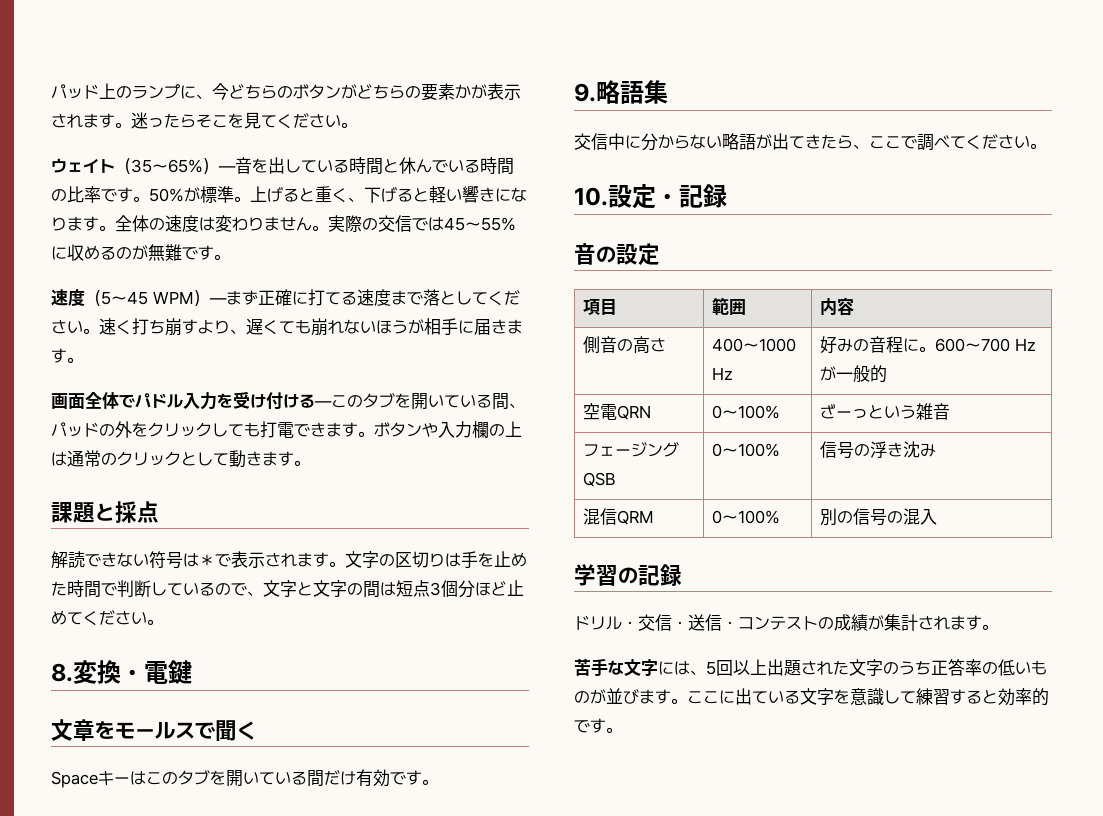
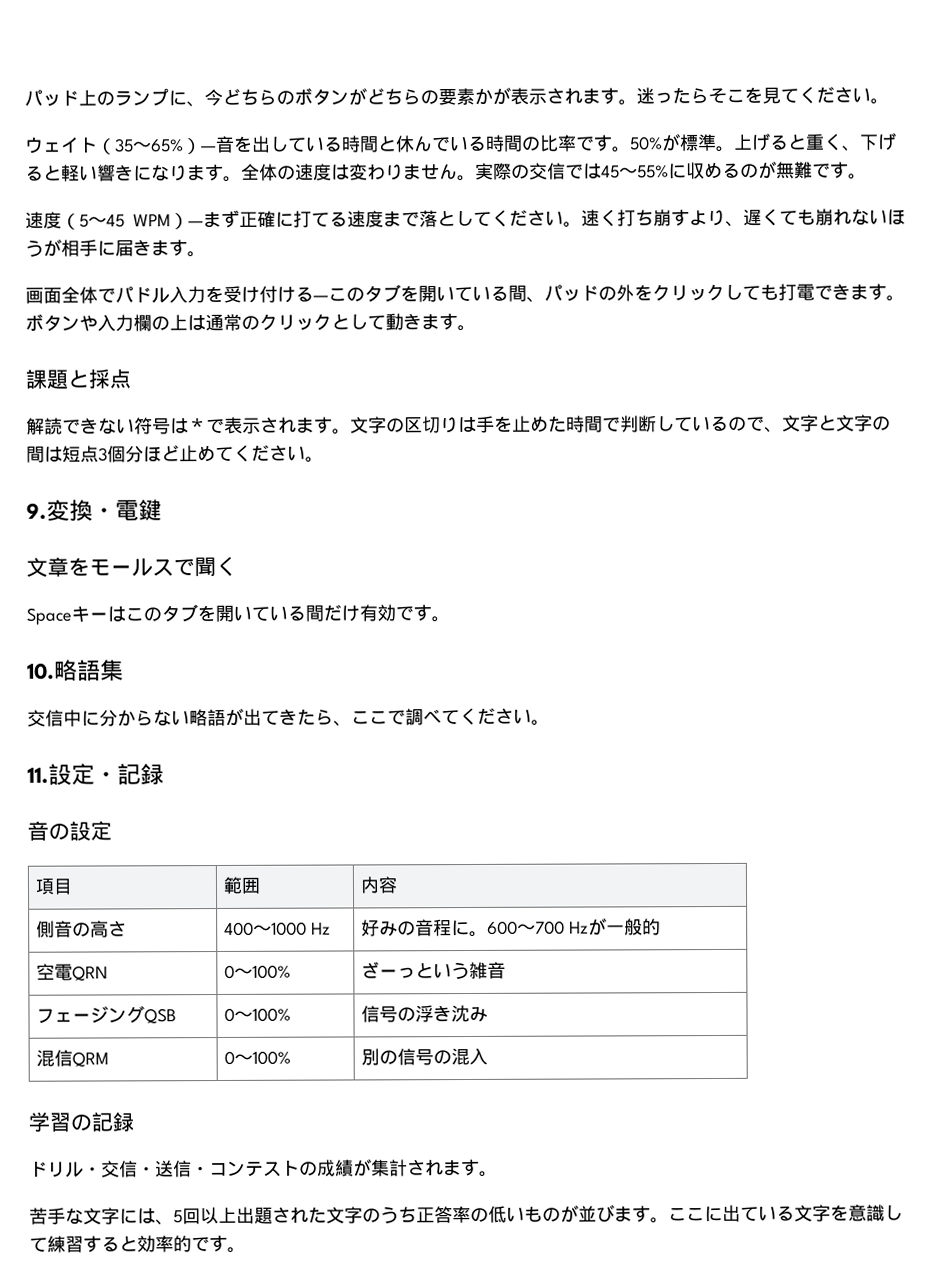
- 8.変換・電鍵
+ 9.変換・電鍵
- 9.略語集
+ 10.略語集
- 10.設定・記録
+ 11.設定・記録

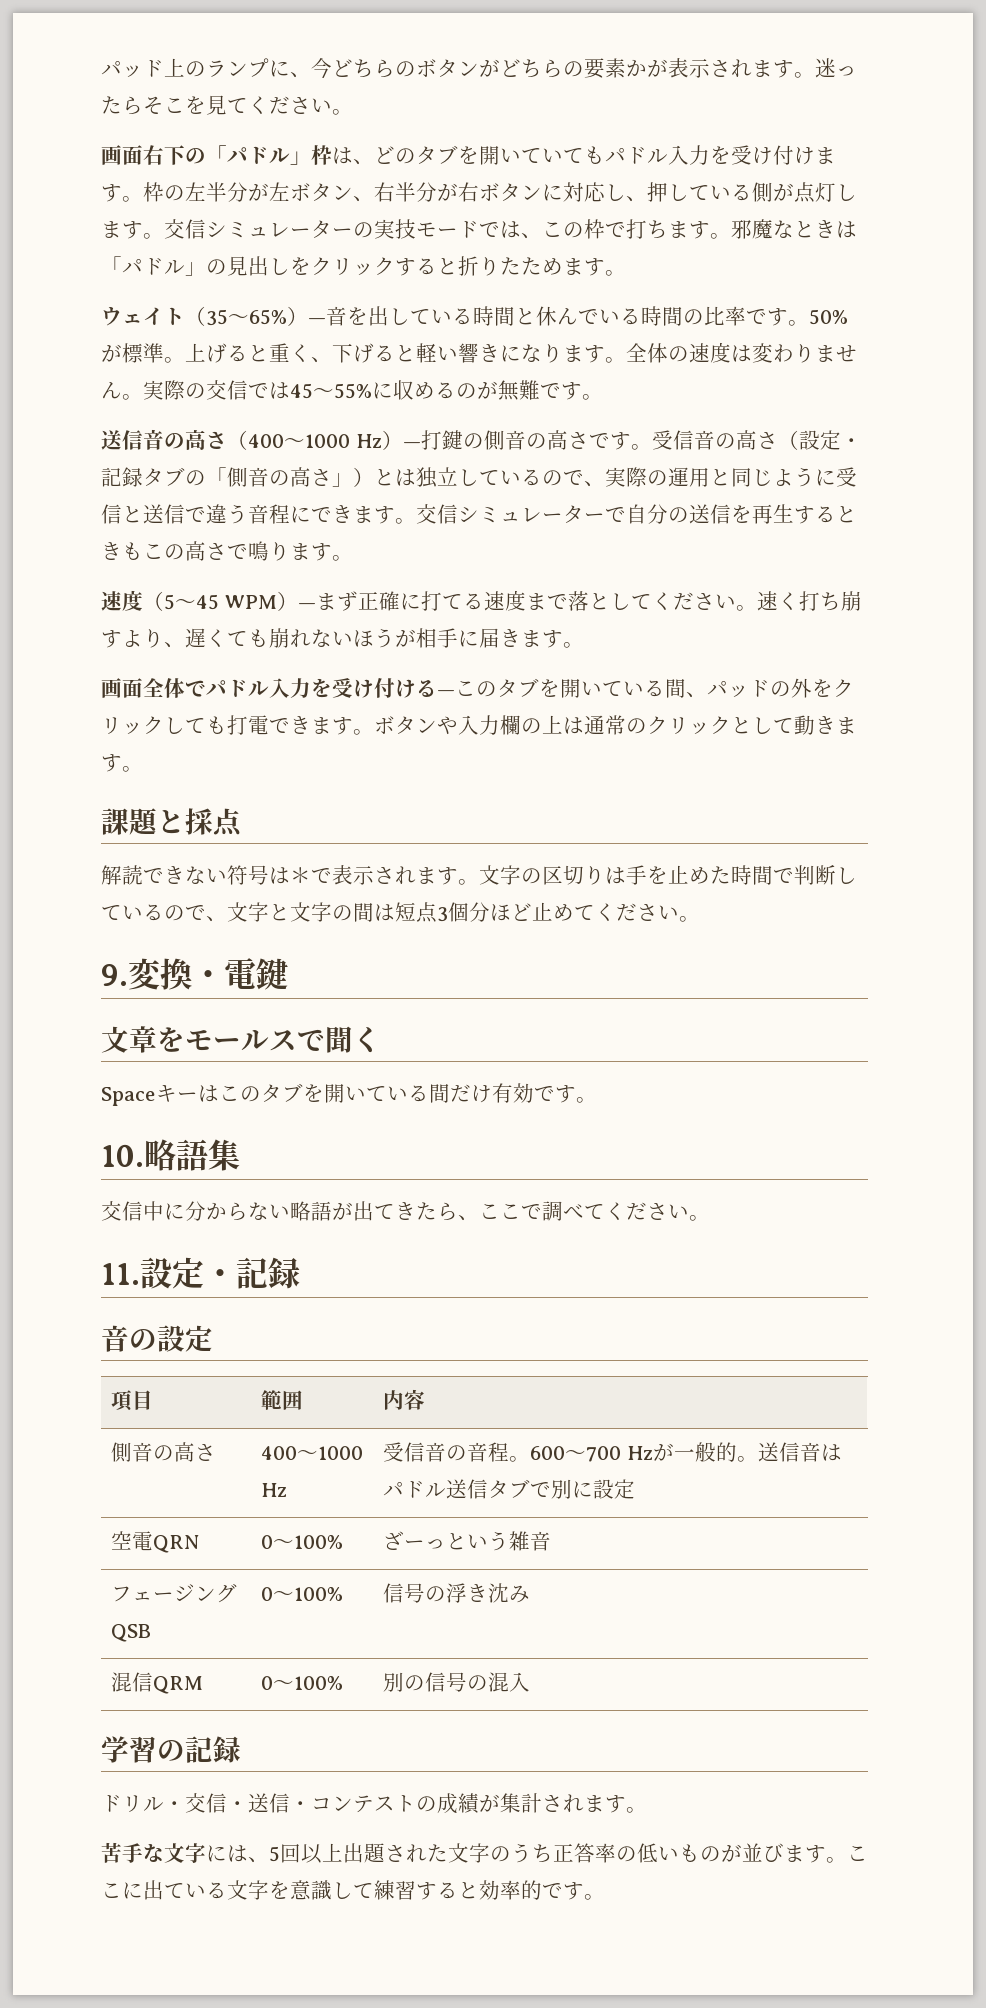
+ 画面右下の「パドル」枠は、どのタブを開いていてもパドル入力を受け付けます。枠の左半分が左ボタン、右半分が右ボタンに対応し、押している側が点灯します。交信シミュレーターの実技モードでは、この枠で打ちます。邪魔なときは「パドル」の見出しをクリックすると折りたためます。
+ 送信音の高さ（400〜1000 Hz）—打鍵の側音の高さです。受信音の高さ（設定・記録タブの「側音の高さ」）とは独立しているので、実際の運用と同じように受信と送信で違う音程にできます。交信シミュレーターで自分の送信を再生するときもこの高さで鳴ります。
- 側音の高さ | 400〜1000 Hz | 好みの音程に。600〜700 Hzが一般的
+ 側音の高さ | 400〜1000 Hz | 受信音の音程。600〜700 Hzが一般的。送信音はパドル送信タブで別に設定

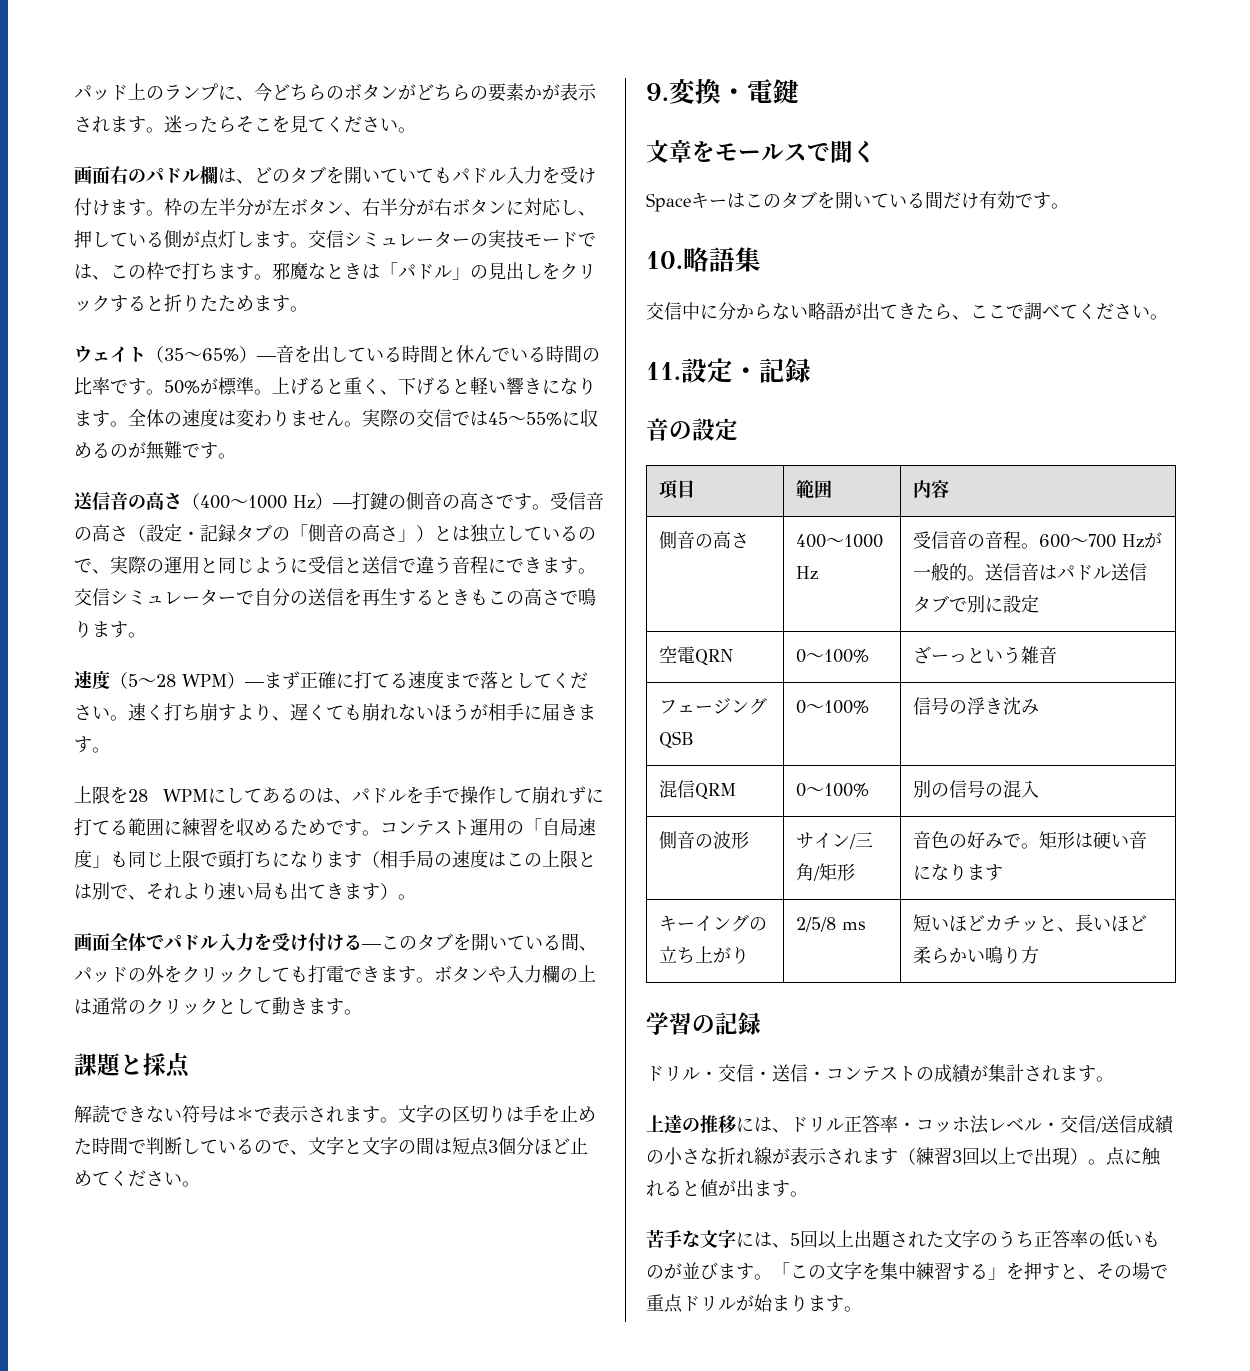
- 画面右下の「パドル」枠は、どのタブを開いていてもパドル入力を受け付けます。
+ 画面右のパドル欄は、どのタブを開いていてもパドル入力を受け付けます。
- 速度（5〜45 WPM）—まず正確に打てる速度まで落としてください。
+ 速度（5〜28 WPM）—まず正確に打てる速度まで落としてください。
+ 上限を28 WPMにしてあるのは、パドルを手で操作して崩れずに打てる範囲に練習を収めるためです。コンテスト運用の「自局速度」も同じ上限で頭打ちになります（相手局の速度はこの上限とは別で、それより速い局も出てきます）。
+ 側音の波形 | サイン/三角/矩形 | 音色の好みで。矩形は硬い音になります
+ キーイングの立ち上がり | 2/5/8 ms | 短いほどカチッと、長いほど柔らかい鳴り方
+ 上達の推移には、ドリル正答率・コッホ法レベル・交信/送信成績の小さな折れ線が表示されます（練習3回以上で出現）。点に触れると値が出ます。
- ここに出ている文字を意識して練習すると効率的です。
+ 「この文字を集中練習する」を押すと、その場で重点ドリルが始まります。

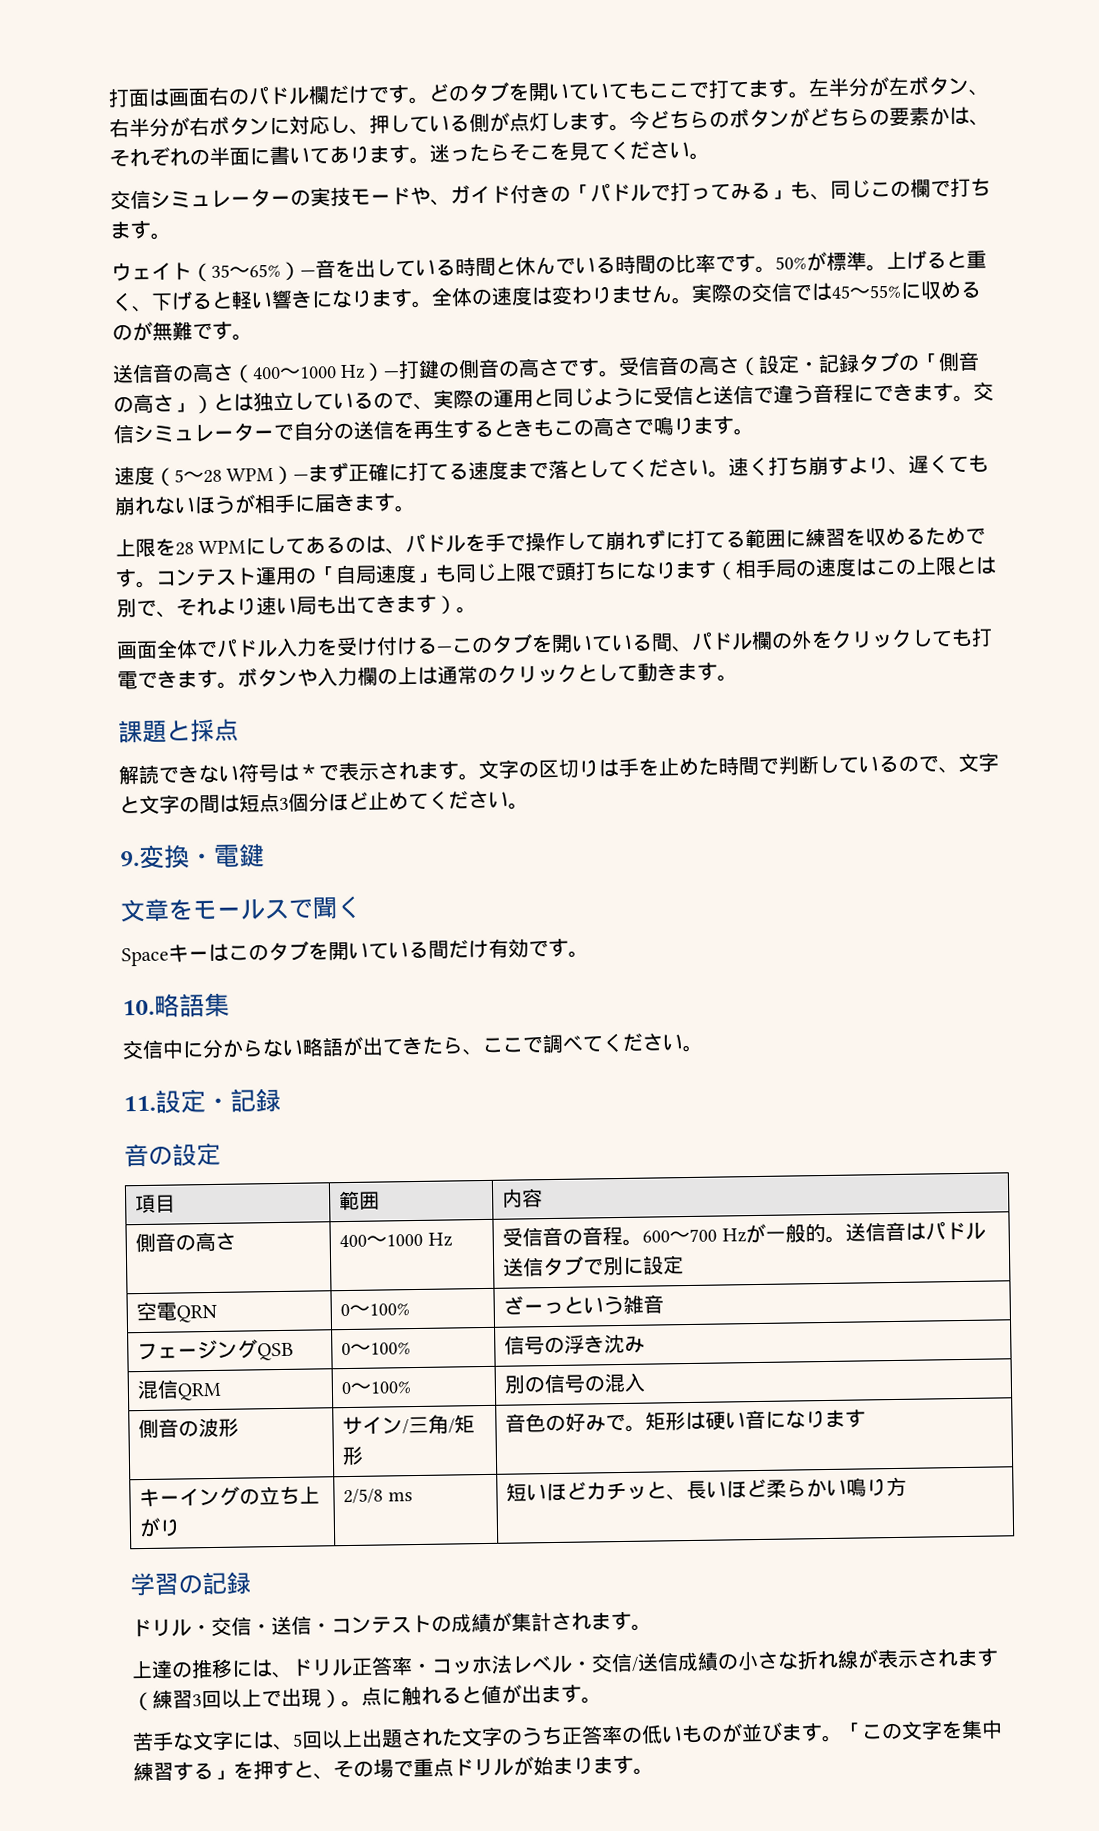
- パッド上のランプに、今どちらのボタンがどちらの要素かが表示されます。迷ったらそこを見てください。
- 画面右のパドル欄は、どのタブを開いていてもパドル入力を受け付けます。枠の左半分が左ボタン、右半分が右ボタンに対応し、押している側が点灯します。交信シミュレーターの実技モードでは、この枠で打ちます。邪魔なときは「パドル」の見出しをクリックすると折りたためます。
+ 打面は画面右のパドル欄だけです。どのタブを開いていてもここで打てます。左半分が左ボタン、右半分が右ボタンに対応し、押している側が点灯します。今どちらのボタンがどちらの要素かは、それぞれの半面に書いてあります。迷ったらそこを見てください。
+ 交信シミュレーターの実技モードや、ガイド付きの「パドルで打ってみる」も、同じこの欄で打ちます。
- 画面全体でパドル入力を受け付ける—このタブを開いている間、パッドの外をクリックしても打電できます。
+ 画面全体でパドル入力を受け付ける—このタブを開いている間、パドル欄の外をクリックしても打電できます。

